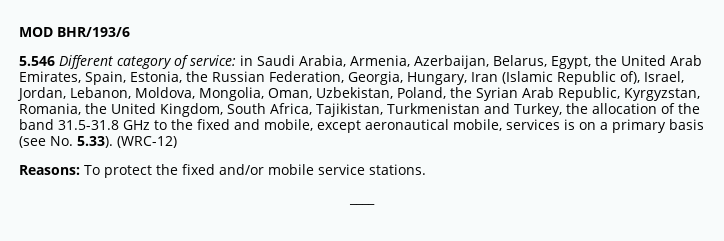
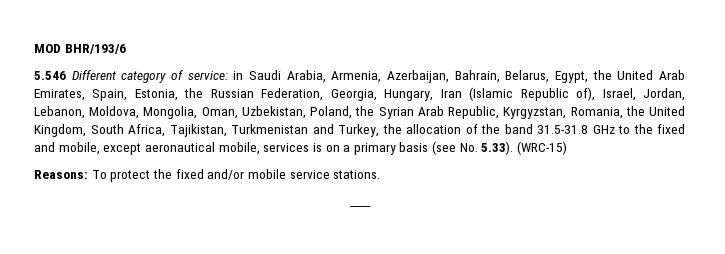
- in Saudi Arabia, Armenia, Azerbaijan, Belarus, Egypt, the United Arab Emirates, Spain, Estonia, the Russian Federation, Georgia, Hungary, Iran (Islamic Republic of), Israel, Jordan, Lebanon, Moldova, Mongolia, Oman, Uzbekistan, Poland, the Syrian Arab Republic, Kyrgyzstan, Romania, the United Kingdom, South Africa, Tajikistan, Turkmenistan and Turkey, the allocation of the band 31.5-31.8 GHz to the fixed and mobile, except aeronautical mobile, services is on a primary basis (see No. 5.33). (WRC-12)
+ in Saudi Arabia, Armenia, Azerbaijan, Bahrain, Belarus, Egypt, the United Arab Emirates, Spain, Estonia, the Russian Federation, Georgia, Hungary, Iran (Islamic Republic of), Israel, Jordan, Lebanon, Moldova, Mongolia, Oman, Uzbekistan, Poland, the Syrian Arab Republic, Kyrgyzstan, Romania, the United Kingdom, South Africa, Tajikistan, Turkmenistan and Turkey, the allocation of the band 31.5-31.8 GHz to the fixed and mobile, except aeronautical mobile, services is on a primary basis (see No. 5.33). (WRC-15)

